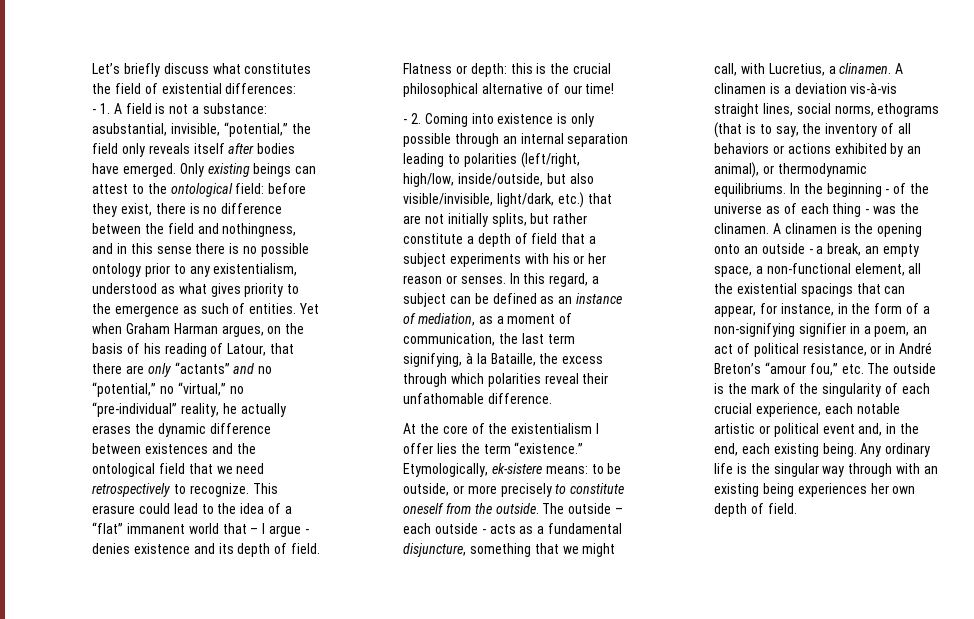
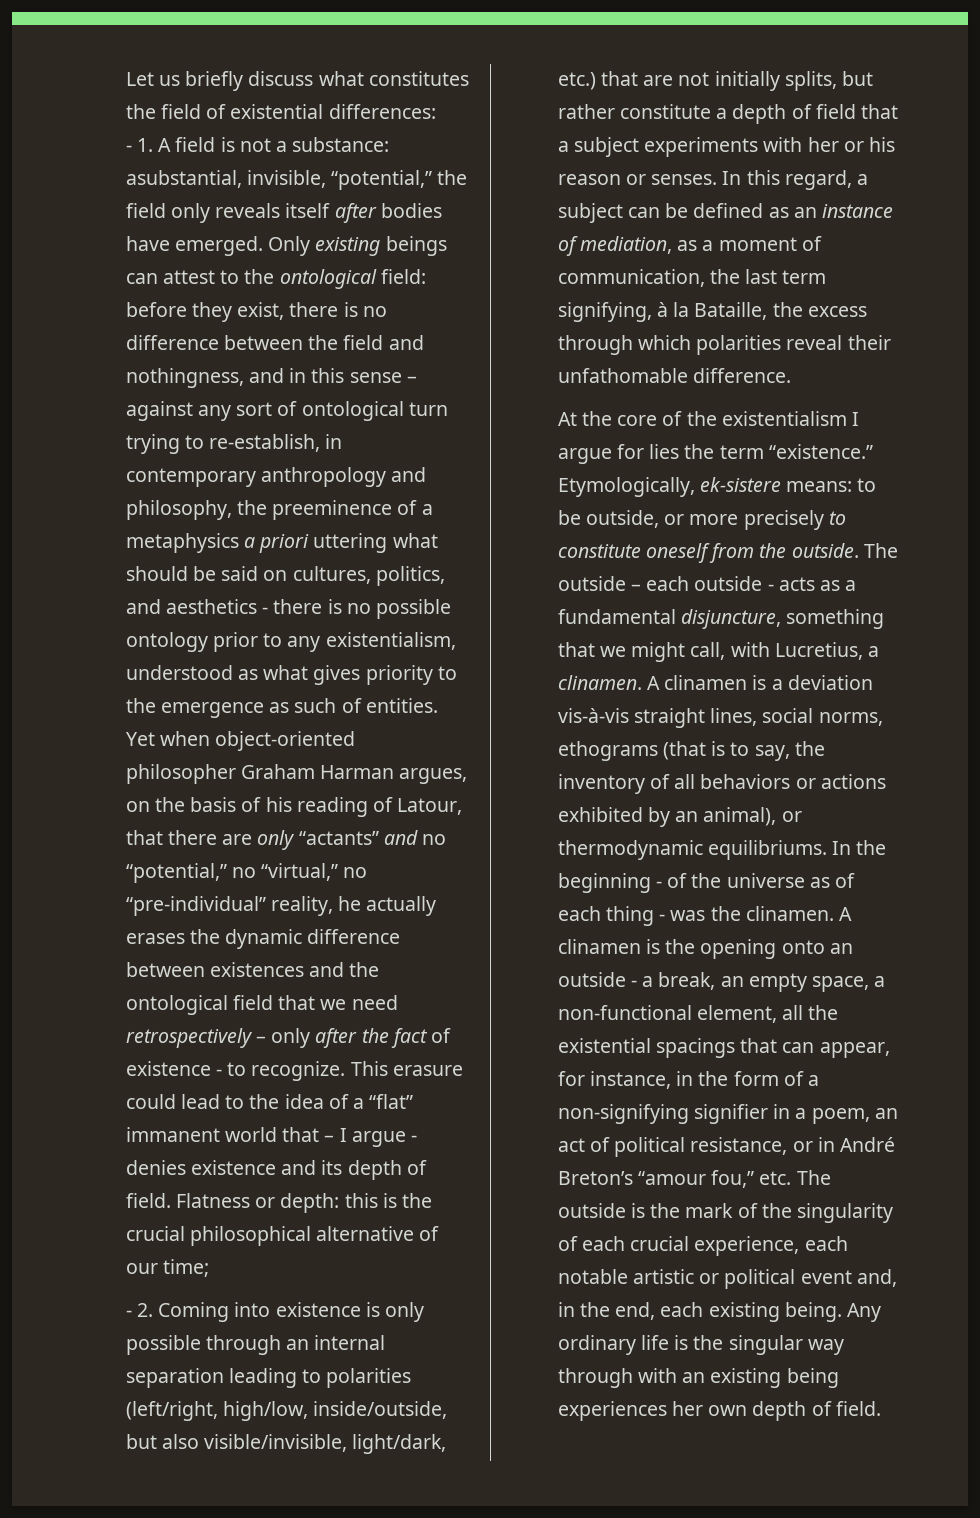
- Let’s briefly discuss what constitutes the field of existential differences:
+ Let us briefly discuss what constitutes the field of existential differences:
- Only existing beings can attest to the ontological field: before they exist, there is no difference between the field and nothingness, and in this sense there is no possible ontology prior to any existentialism, understood as what gives priority to the emergence as such of entities.
+ Only existing beings can attest to the ontological field: before they exist, there is no difference between the field and nothingness, and in this sense – against any sort of ontological turn trying to re-establish, in contemporary anthropology and philosophy, the preeminence of a metaphysics a priori uttering what should be said on cultures, politics, and aesthetics - there is no possible ontology prior to any existentialism, understood as what gives priority to the emergence as such of entities.
- Yet when Graham Harman argues, on the basis of his reading of Latour, that there are only “actants” and no “potential,” no “virtual,” no “pre-individual” reality, he actually erases the dynamic difference between existences and the ontological field that we need retrospectively to recognize.
+ Yet when object-oriented philosopher Graham Harman argues, on the basis of his reading of Latour, that there are only “actants” and no “potential,” no “virtual,” no “pre-individual” reality, he actually erases the dynamic difference between existences and the ontological field that we need retrospectively – only after the fact of existence - to recognize.
- Flatness or depth: this is the crucial philosophical alternative of our time!
+ Flatness or depth: this is the crucial philosophical alternative of our time;
- - 2. Coming into existence is only possible through an internal separation leading to polarities (left/right, high/low, inside/outside, but also visible/invisible, light/dark, etc.) that are not initially splits, but rather constitute a depth of field that a subject experiments with his or her reason or senses.
+ - 2. Coming into existence is only possible through an internal separation leading to polarities (left/right, high/low, inside/outside, but also visible/invisible, light/dark, etc.) that are not initially splits, but rather constitute a depth of field that a subject experiments with her or his reason or senses.
- At the core of the existentialism I offer lies the term “existence.”
+ At the core of the existentialism I argue for lies the term “existence.”

